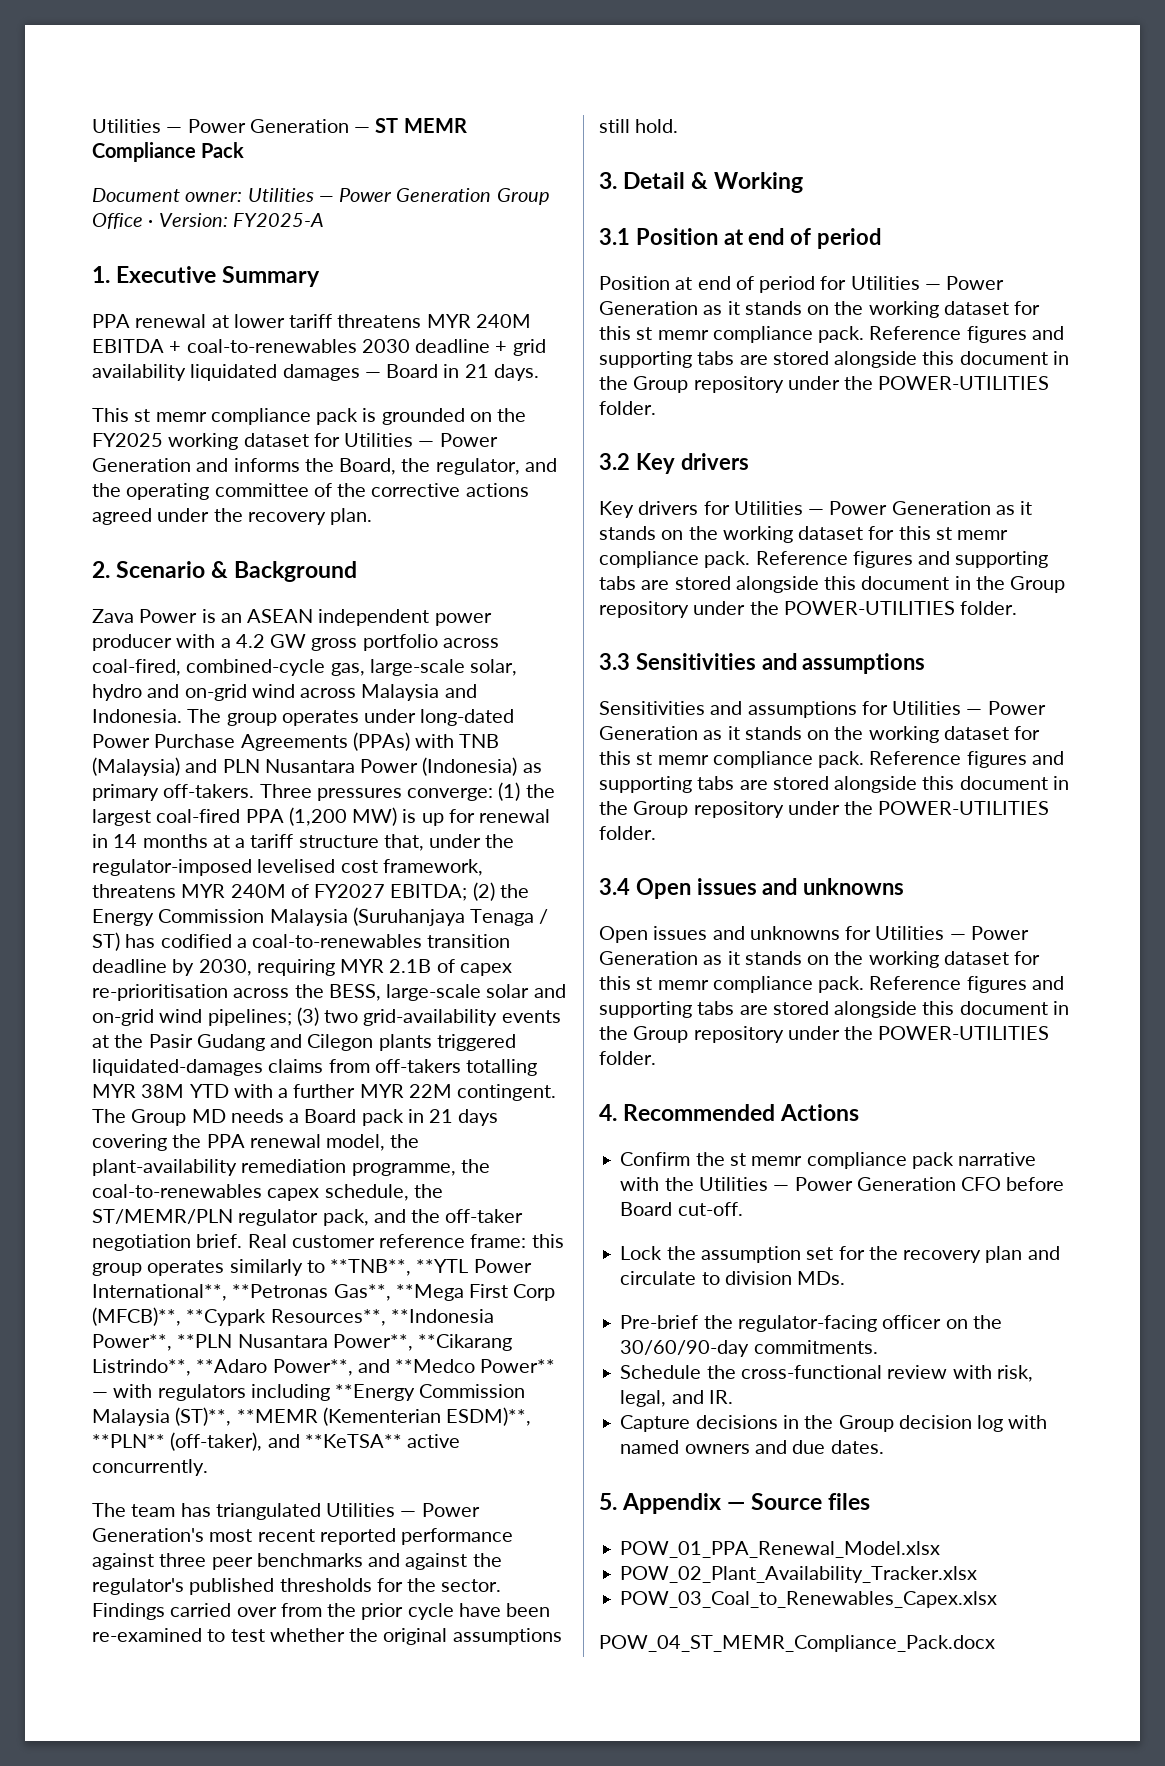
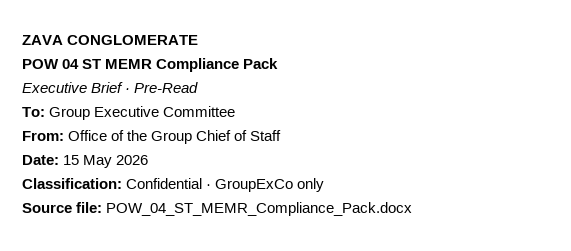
- Utilities — Power Generation — ST MEMR Compliance Pack
+ ZAVA CONGLOMERATE
+ POW 04 ST MEMR Compliance Pack
- Document owner: Utilities — Power Generation Group Office · Version: FY2025-A
- 1. Executive Summary
- PPA renewal at lower tariff threatens MYR 240M EBITDA + coal-to-renewables 2030 deadline + grid availability liquidated damages — Board in 21 days.
- This st memr compliance pack is grounded on the FY2025 working dataset for Utilities — Power Generation and informs the Board, the regulator, and the operating committee of the corrective actions agreed under the recovery plan.
- 2. Scenario & Background
- Zava Power is an ASEAN independent power producer with a 4.2 GW gross portfolio across coal-fired, combined-cycle gas, large-scale solar, hydro and on-grid wind across Malaysia and Indonesia. The group operates under long-dated Power Purchase Agreements (PPAs) with TNB (Malaysia) and PLN Nusantara Power (Indonesia) as primary off-takers. Three pressures converge: (1) the largest coal-fired PPA (1,200 MW) is up for renewal in 14 months at a tariff structure that, under the regulator-imposed levelised cost framework, threatens MYR 240M of FY2027 EBITDA; (2) the Energy Commission Malaysia (Suruhanjaya Tenaga / ST) has codified a coal-to-renewables transition deadline by 2030, requiring MYR 2.1B of capex re-prioritisation across the BESS, large-scale solar and on-grid wind pipelines; (3) two grid-availability events at the Pasir Gudang and Cilegon plants triggered liquidated-damages claims from off-takers totalling MYR 38M YTD with a further MYR 22M contingent. The Group MD needs a Board pack in 21 days covering the PPA renewal model, the plant-availability remediation programme, the coal-to-renewables capex schedule, the ST/MEMR/PLN regulator pack, and the off-taker negotiation brief. Real customer reference frame: this group operates similarly to **TNB**, **YTL Power International**, **Petronas Gas**, **Mega First Corp (MFCB)**, **Cypark Resources**, **Indonesia Power**, **PLN Nusantara Power**, **Cikarang Listrindo**, **Adaro Power**, and **Medco Power** — with regulators including **Energy Commission Malaysia (ST)**, **MEMR (Kementerian ESDM)**, **PLN** (off-taker), and **KeTSA** active concurrently.
- The team has triangulated Utilities — Power Generation's most recent reported performance against three peer benchmarks and against the regulator's published thresholds for the sector. Findings carried over from the prior cycle have been re-examined to test whether the original assumptions still hold.
- 3. Detail & Working
- 3.1 Position at end of period
- Position at end of period for Utilities — Power Generation as it stands on the working dataset for this st memr compliance pack. Reference figures and supporting tabs are stored alongside this document in the Group repository under the POWER-UTILITIES folder.
- 3.2 Key drivers
- Key drivers for Utilities — Power Generation as it stands on the working dataset for this st memr compliance pack. Reference figures and supporting tabs are stored alongside this document in the Group repository under the POWER-UTILITIES folder.
- 3.3 Sensitivities and assumptions
- Sensitivities and assumptions for Utilities — Power Generation as it stands on the working dataset for this st memr compliance pack. Reference figures and supporting tabs are stored alongside this document in the Group repository under the POWER-UTILITIES folder.
- 3.4 Open issues and unknowns
- Open issues and unknowns for Utilities — Power Generation as it stands on the working dataset for this st memr compliance pack. Reference figures and supporting tabs are stored alongside this document in the Group repository under the POWER-UTILITIES folder.
- 4. Recommended Actions
- Confirm the st memr compliance pack narrative with the Utilities — Power Generation CFO before Board cut-off.
- Lock the assumption set for the recovery plan and circulate to division MDs.
- Pre-brief the regulator-facing officer on the 30/60/90-day commitments.
- Schedule the cross-functional review with risk, legal, and IR.
- Capture decisions in the Group decision log with named owners and due dates.
- 5. Appendix — Source files
- POW_01_PPA_Renewal_Model.xlsx
- POW_02_Plant_Availability_Tracker.xlsx
- POW_03_Coal_to_Renewables_Capex.xlsx
- POW_04_ST_MEMR_Compliance_Pack.docx
+ Executive Brief · Pre-Read
+ To: Group Executive Committee
+ From: Office of the Group Chief of Staff
+ Date: 15 May 2026
+ Classification: Confidential · GroupExCo only
+ Source file: POW_04_ST_MEMR_Compliance_Pack.docx

